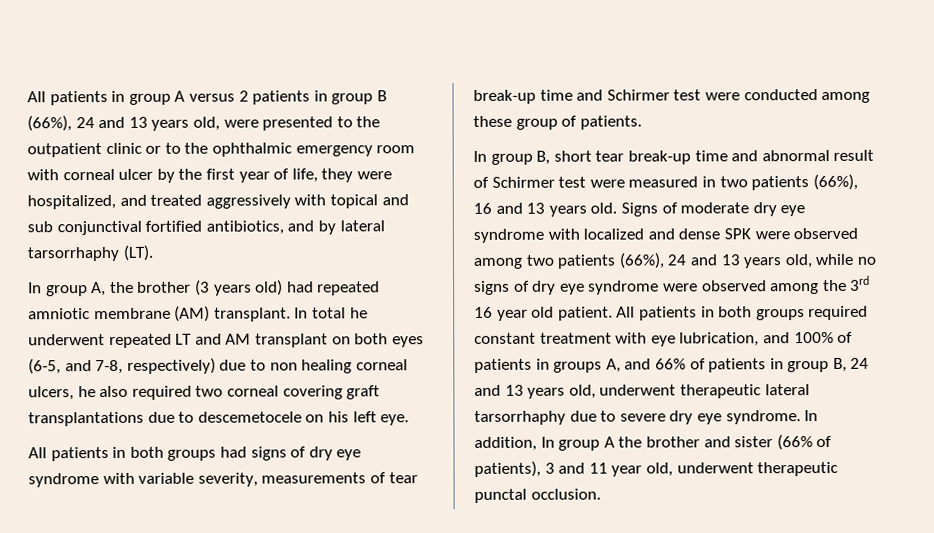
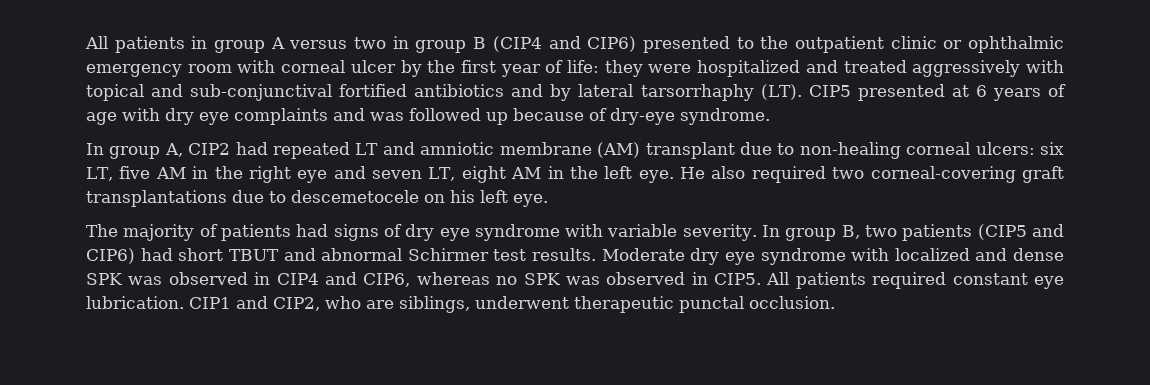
- All patients in group A versus 2 patients in group B (66%), 24 and 13 years old, were presented to the outpatient clinic or to the ophthalmic emergency room with corneal ulcer by the first year of life, they were hospitalized, and treated aggressively with topical and sub conjunctival fortified antibiotics, and by lateral tarsorrhaphy (LT).
- In group A, the brother (3 years old) had repeated amniotic membrane (AM) transplant. In total he underwent repeated LT and AM transplant on both eyes (6-5, and 7-8, respectively) due to non healing corneal ulcers, he also required two corneal covering graft transplantations due to descemetocele on his left eye.
+ All patients in group A versus two in group B (CIP4 and CIP6) presented to the outpatient clinic or ophthalmic emergency room with corneal ulcer by the first year of life: they were hospitalized and treated aggressively with topical and sub-conjunctival fortified antibiotics and by lateral tarsorrhaphy (LT). CIP5 presented at 6 years of age with dry eye complaints and was followed up because of dry-eye syndrome.
+ In group A, CIP2 had repeated LT and amniotic membrane (AM) transplant due to non-healing corneal ulcers: six LT, five AM in the right eye and seven LT, eight AM in the left eye. He also required two corneal-covering graft transplantations due to descemetocele on his left eye.
- All patients in both groups had signs of dry eye syndrome with variable severity, measurements of tear break-up time and Schirmer test were conducted among these group of patients.
- In group B, short tear break-up time and abnormal result of Schirmer test were measured in two patients (66%), 16 and 13 years old. Signs of moderate dry eye syndrome with localized and dense SPK were observed among two patients (66%), 24 and 13 years old, while no signs of dry eye syndrome were observed among the 3rd 16 year old patient. All patients in both groups required constant treatment with eye lubrication, and 100% of patients in groups A, and 66% of patients in group B, 24 and 13 years old, underwent therapeutic lateral tarsorrhaphy due to severe dry eye syndrome. In addition, In group A the brother and sister (66% of patients), 3 and 11 year old, underwent therapeutic punctal occlusion.
+ The majority of patients had signs of dry eye syndrome with variable severity. In group B, two patients (CIP5 and CIP6) had short TBUT and abnormal Schirmer test results. Moderate dry eye syndrome with localized and dense SPK was observed in CIP4 and CIP6, whereas no SPK was observed in CIP5. All patients required constant eye lubrication. CIP1 and CIP2, who are siblings, underwent therapeutic punctal occlusion.

